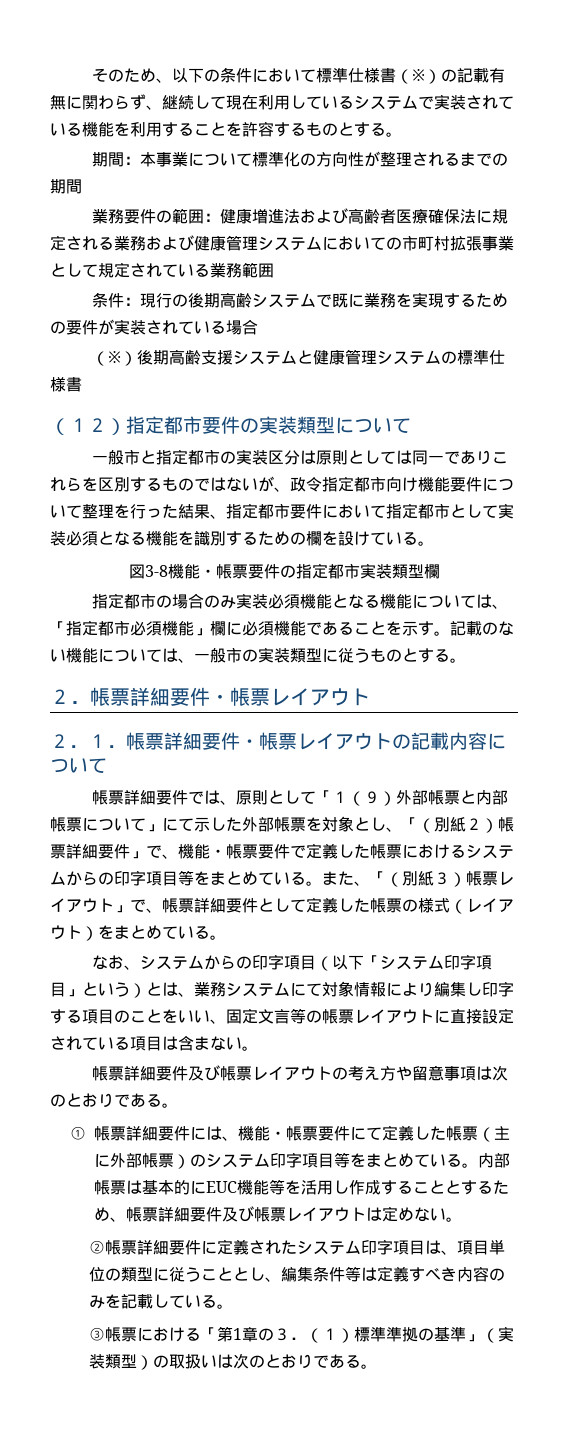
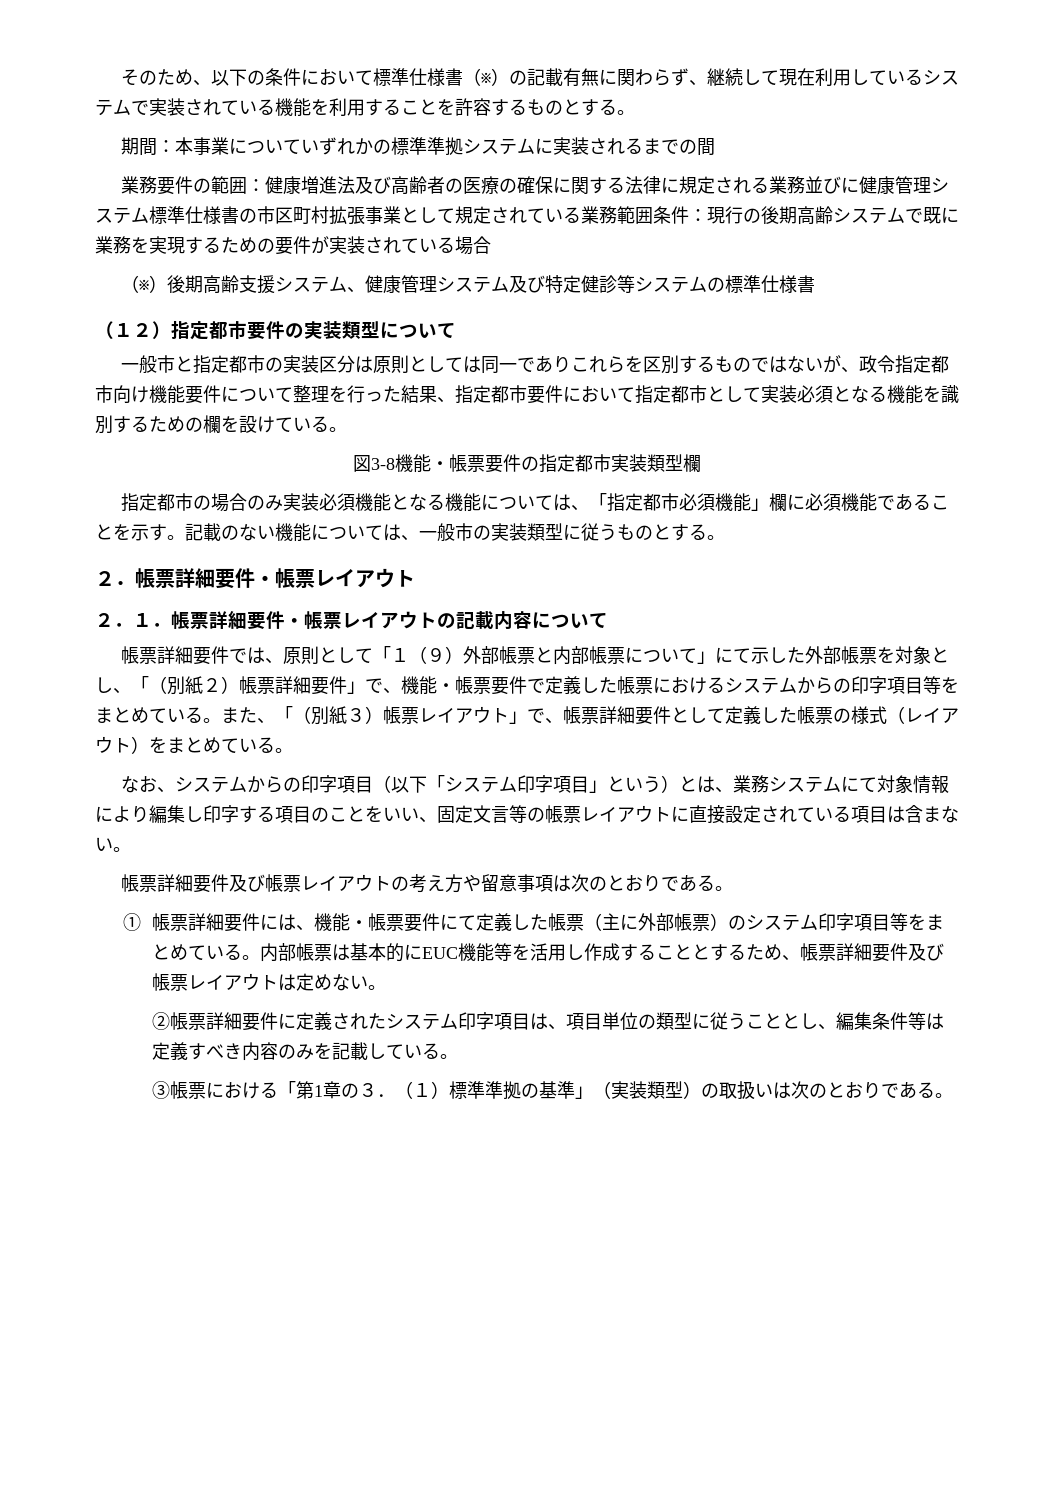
- 期間：本事業について標準化の方向性が整理されるまでの期間
+ 期間：本事業についていずれかの標準準拠システムに実装されるまでの間
- 業務要件の範囲：健康増進法および高齢者医療確保法に規定される業務および健康管理システムにおいての市町村拡張事業として規定されている業務範囲
- 条件：現行の後期高齢システムで既に業務を実現するための要件が実装されている場合
+ 業務要件の範囲：健康増進法及び高齢者の医療の確保に関する法律に規定される業務並びに健康管理システム標準仕様書の市区町村拡張事業として規定されている業務範囲条件：現行の後期高齢システムで既に業務を実現するための要件が実装されている場合
- （※）後期高齢支援システムと健康管理システムの標準仕様書
+ （※）後期高齢支援システム、健康管理システム及び特定健診等システムの標準仕様書

